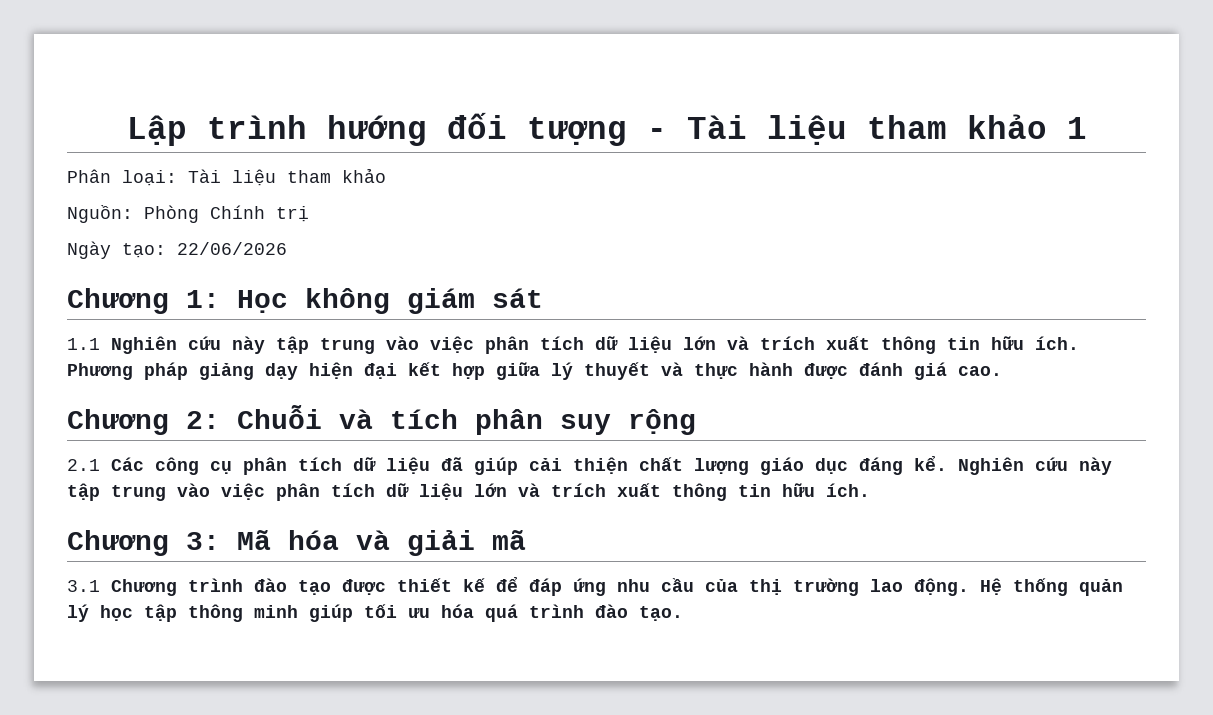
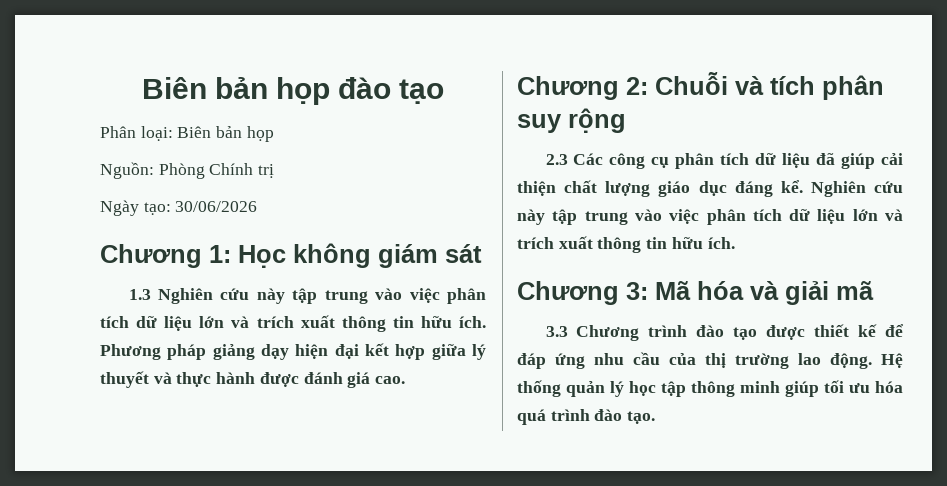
- Lập trình hướng đối tượng - Tài liệu tham khảo 1
- Phân loại: Tài liệu tham khảo
+ Biên bản họp đào tạo
+ Phân loại: Biên bản họp
- Ngày tạo: 22/06/2026
+ Ngày tạo: 30/06/2026
- 1.1 Nghiên cứu này tập trung vào việc phân tích dữ liệu lớn và trích xuất thông tin hữu ích.
+ 1.3 Nghiên cứu này tập trung vào việc phân tích dữ liệu lớn và trích xuất thông tin hữu ích.
- 2.1 Các công cụ phân tích dữ liệu đã giúp cải thiện chất lượng giáo dục đáng kể.
+ 2.3 Các công cụ phân tích dữ liệu đã giúp cải thiện chất lượng giáo dục đáng kể.
- 3.1 Chương trình đào tạo được thiết kế để đáp ứng nhu cầu của thị trường lao động.
+ 3.3 Chương trình đào tạo được thiết kế để đáp ứng nhu cầu của thị trường lao động.

